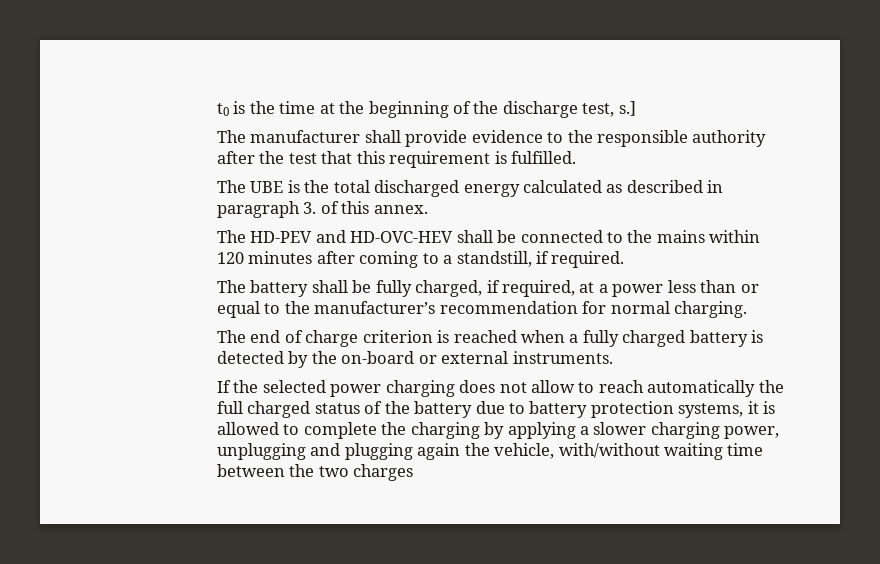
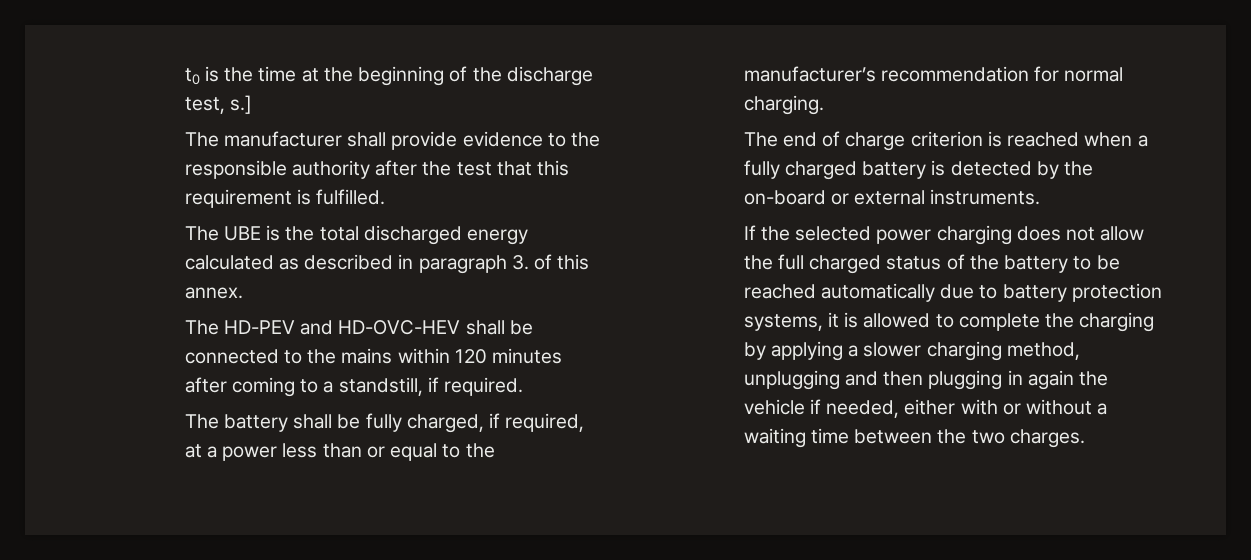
- If the selected power charging does not allow to reach automatically the full charged status of the battery due to battery protection systems, it is allowed to complete the charging by applying a slower charging power, unplugging and plugging again the vehicle, with/without waiting time between the two charges
+ If the selected power charging does not allow the full charged status of the battery to be reached automatically due to battery protection systems, it is allowed to complete the charging by applying a slower charging method, unplugging and then plugging in again the vehicle if needed, either with or without a waiting time between the two charges.

